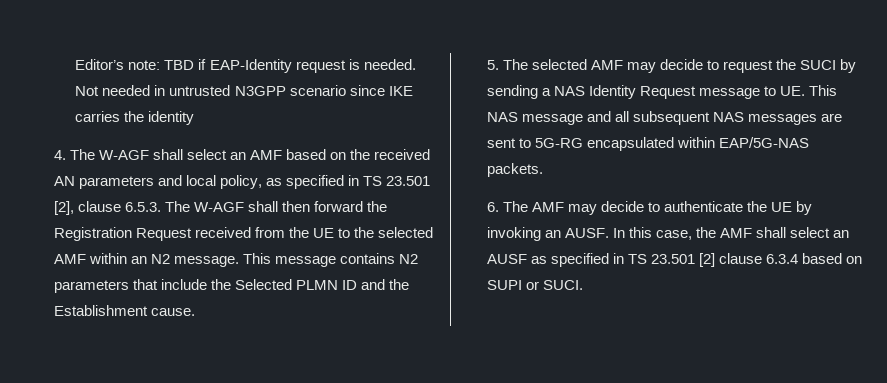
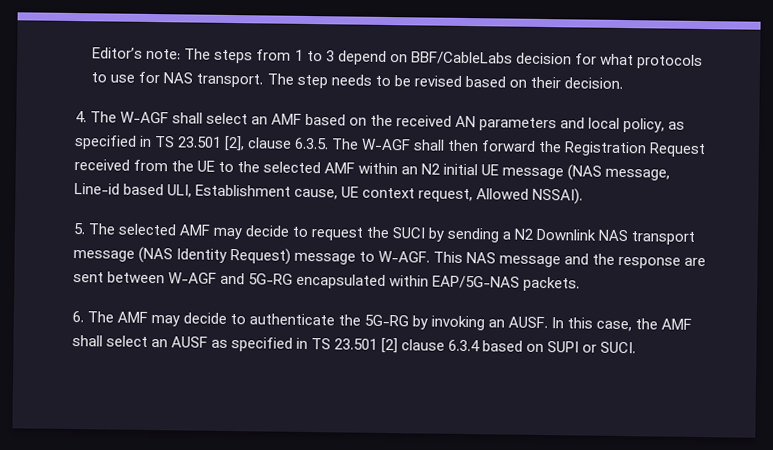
- Editor’s note: TBD if EAP-Identity request is needed. Not needed in untrusted N3GPP scenario since IKE carries the identity
+ Editor’s note: The steps from 1 to 3 depend on BBF/CableLabs decision for what protocols to use for NAS transport. The step needs to be revised based on their decision.
- 4. The W-AGF shall select an AMF based on the received AN parameters and local policy, as specified in TS 23.501 [2], clause 6.5.3. The W-AGF shall then forward the Registration Request received from the UE to the selected AMF within an N2 message. This message contains N2 parameters that include the Selected PLMN ID and the Establishment cause.
+ 4. The W-AGF shall select an AMF based on the received AN parameters and local policy, as specified in TS 23.501 [2], clause 6.3.5. The W-AGF shall then forward the Registration Request received from the UE to the selected AMF within an N2 initial UE message (NAS message, Line-id based ULI, Establishment cause, UE context request, Allowed NSSAI).
- 5. The selected AMF may decide to request the SUCI by sending a NAS Identity Request message to UE. This NAS message and all subsequent NAS messages are sent to 5G-RG encapsulated within EAP/5G-NAS packets.
+ 5. The selected AMF may decide to request the SUCI by sending a N2 Downlink NAS transport message (NAS Identity Request) message to W-AGF. This NAS message and the response are sent between W-AGF and 5G-RG encapsulated within EAP/5G-NAS packets.
- 6. The AMF may decide to authenticate the UE by invoking an AUSF.
+ 6. The AMF may decide to authenticate the 5G-RG by invoking an AUSF.

